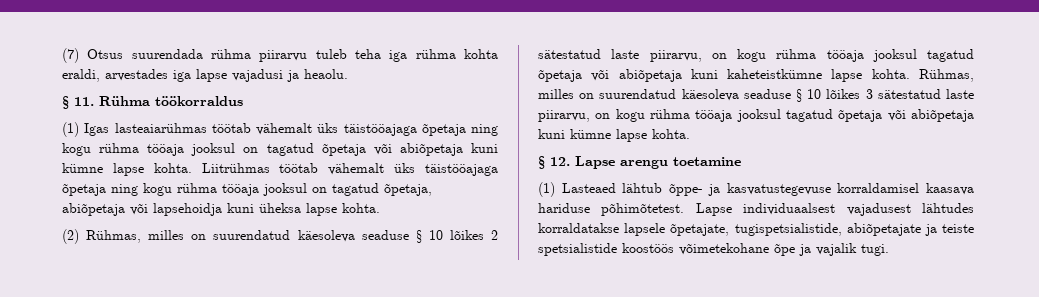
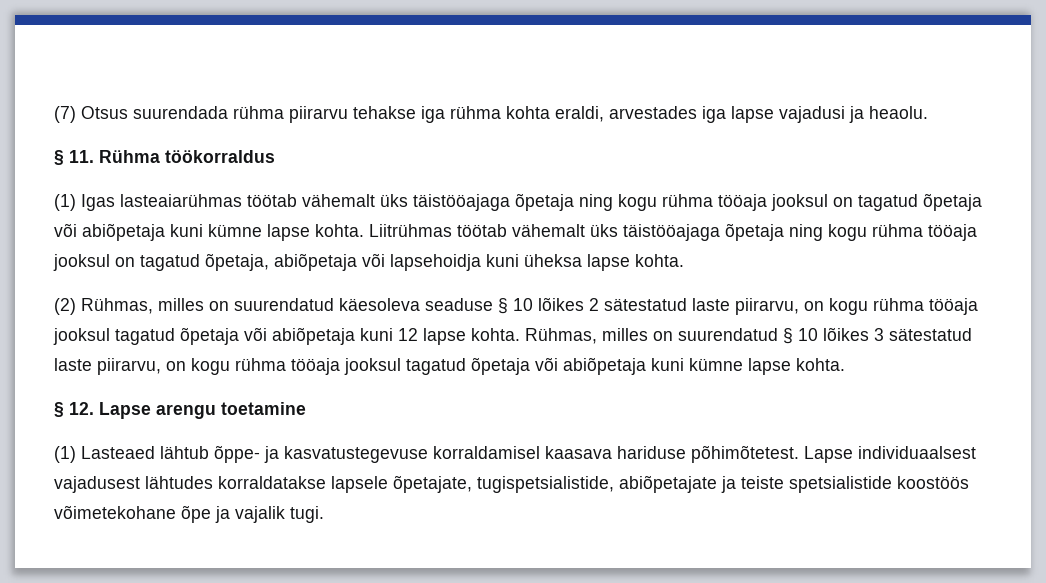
- (7) Otsus suurendada rühma piirarvu tuleb teha iga rühma kohta eraldi, arvestades iga lapse vajadusi ja heaolu.
+ (7) Otsus suurendada rühma piirarvu tehakse iga rühma kohta eraldi, arvestades iga lapse vajadusi ja heaolu.
- (2) Rühmas, milles on suurendatud käesoleva seaduse § 10 lõikes 2 sätestatud laste piirarvu, on kogu rühma tööaja jooksul tagatud õpetaja või abiõpetaja kuni kaheteistkümne lapse kohta.
+ (2) Rühmas, milles on suurendatud käesoleva seaduse § 10 lõikes 2 sätestatud laste piirarvu, on kogu rühma tööaja jooksul tagatud õpetaja või abiõpetaja kuni 12 lapse kohta.
- Rühmas, milles on suurendatud käesoleva seaduse § 10 lõikes 3 sätestatud laste piirarvu, on kogu rühma tööaja jooksul tagatud õpetaja või abiõpetaja kuni kümne lapse kohta.
+ Rühmas, milles on suurendatud § 10 lõikes 3 sätestatud laste piirarvu, on kogu rühma tööaja jooksul tagatud õpetaja või abiõpetaja kuni kümne lapse kohta.

